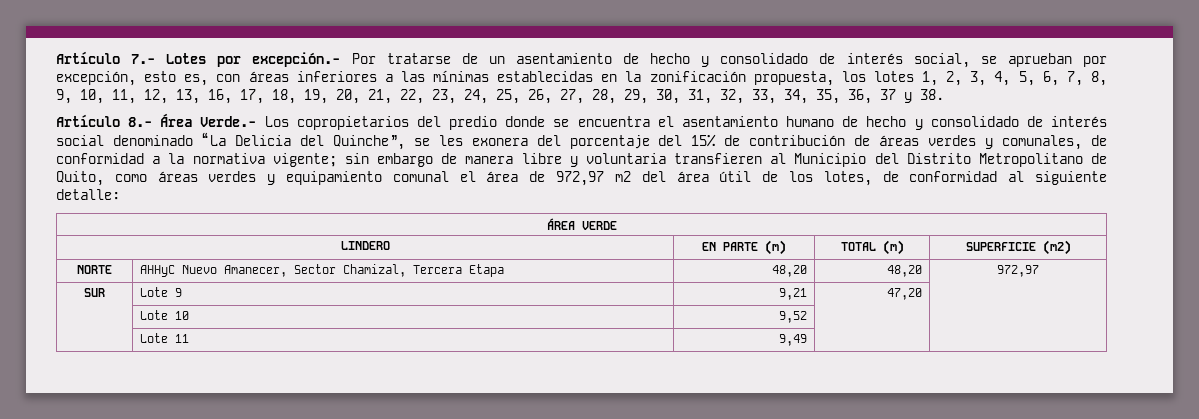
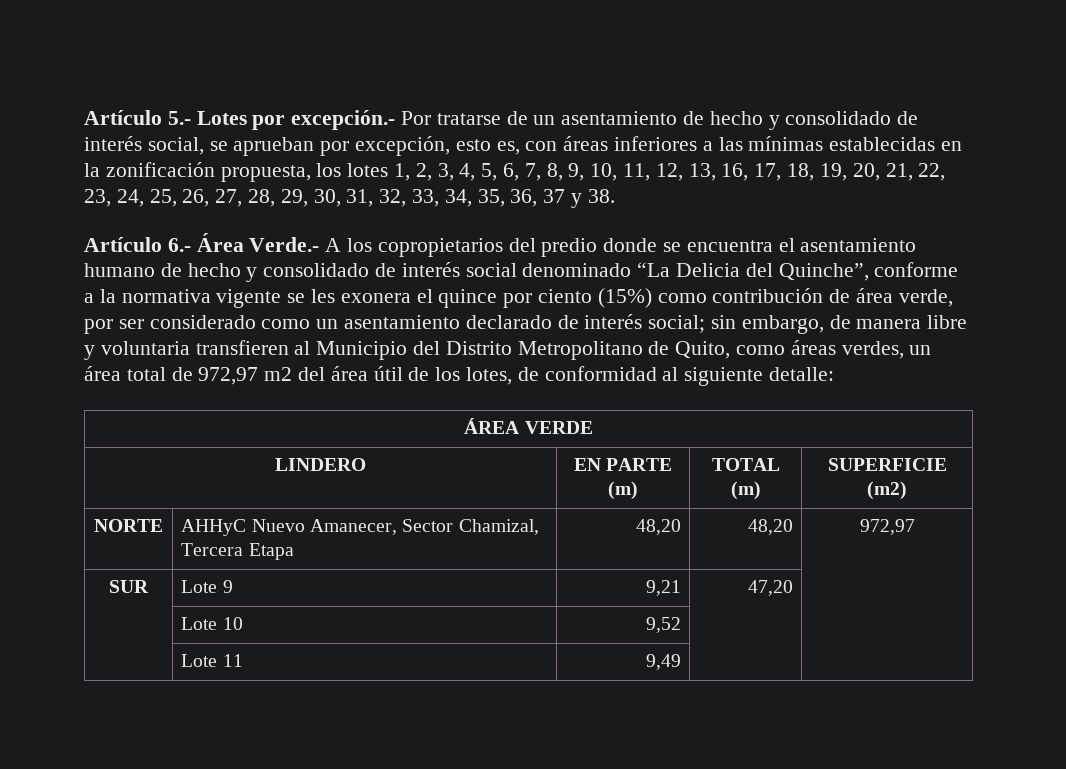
- Artículo 7.- Lotes por excepción.- Por tratarse de un asentamiento de hecho y consolidado de interés social, se aprueban por excepción, esto es, con áreas inferiores a las mínimas establecidas en la zonificación propuesta, los lotes 1, 2, 3, 4, 5, 6, 7, 8, 9, 10, 11, 12, 13, 16, 17, 18, 19, 20, 21, 22, 23, 24, 25, 26, 27, 28, 29, 30, 31, 32, 33, 34, 35, 36, 37 y 38.
+ Artículo 5.- Lotes por excepción.- Por tratarse de un asentamiento de hecho y consolidado de interés social, se aprueban por excepción, esto es, con áreas inferiores a las mínimas establecidas en la zonificación propuesta, los lotes 1, 2, 3, 4, 5, 6, 7, 8, 9, 10, 11, 12, 13, 16, 17, 18, 19, 20, 21, 22, 23, 24, 25, 26, 27, 28, 29, 30, 31, 32, 33, 34, 35, 36, 37 y 38.
- Artículo 8.- Área Verde.- Los copropietarios del predio donde se encuentra el asentamiento humano de hecho y consolidado de interés social denominado “La Delicia del Quinche”, se les exonera del porcentaje del 15% de contribución de áreas verdes y comunales, de conformidad a la normativa vigente; sin embargo de manera libre y voluntaria transfieren al Municipio del Distrito Metropolitano de Quito, como áreas verdes y equipamiento comunal el área de 972,97 m2 del área útil de los lotes, de conformidad al siguiente detalle:
+ Artículo 6.- Área Verde.- A los copropietarios del predio donde se encuentra el asentamiento humano de hecho y consolidado de interés social denominado “La Delicia del Quinche”, conforme a la normativa vigente se les exonera el quince por ciento (15%) como contribución de área verde, por ser considerado como un asentamiento declarado de interés social; sin embargo, de manera libre y voluntaria transfieren al Municipio del Distrito Metropolitano de Quito, como áreas verdes, un área total de 972,97 m2 del área útil de los lotes, de conformidad al siguiente detalle:

